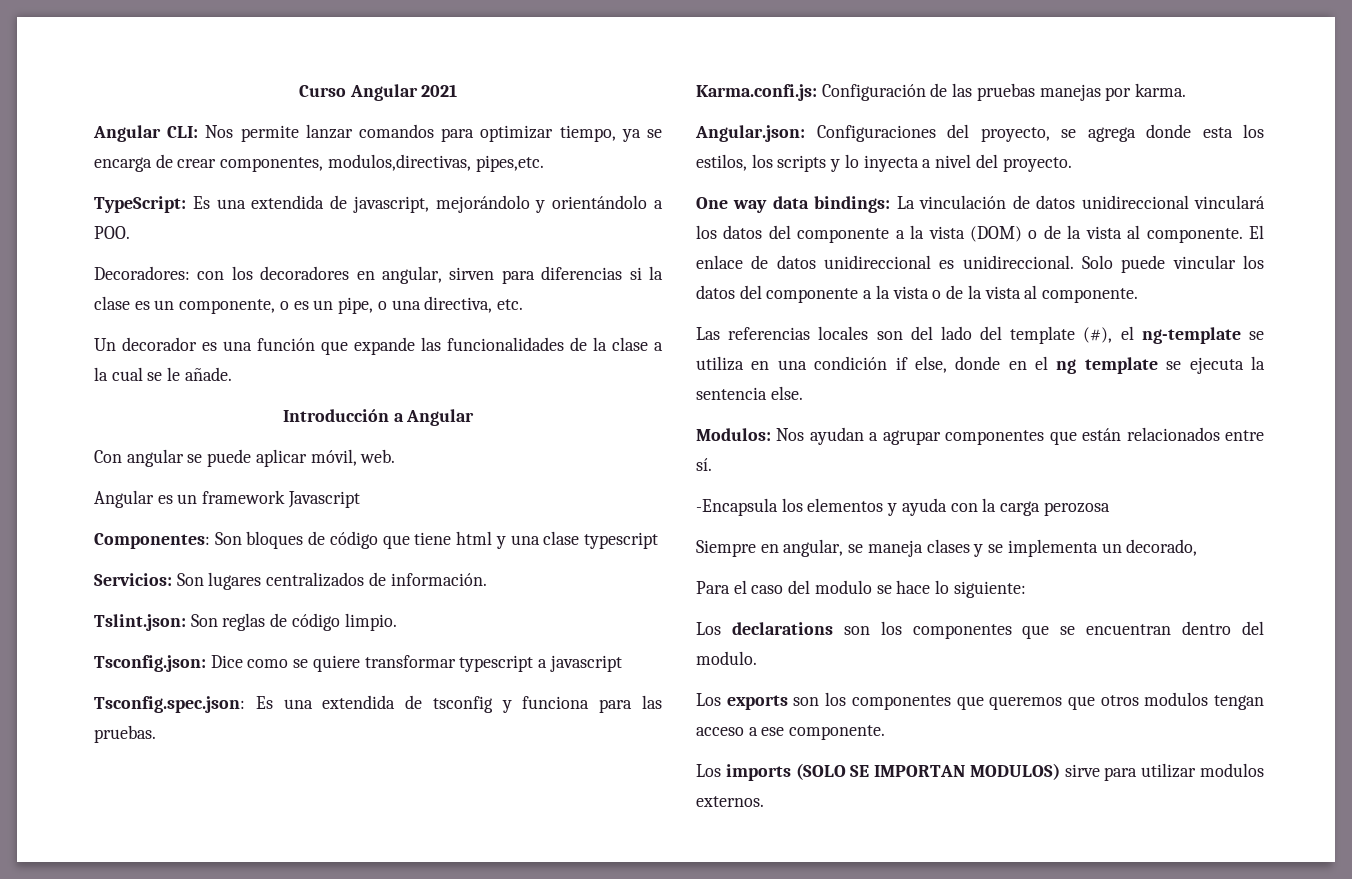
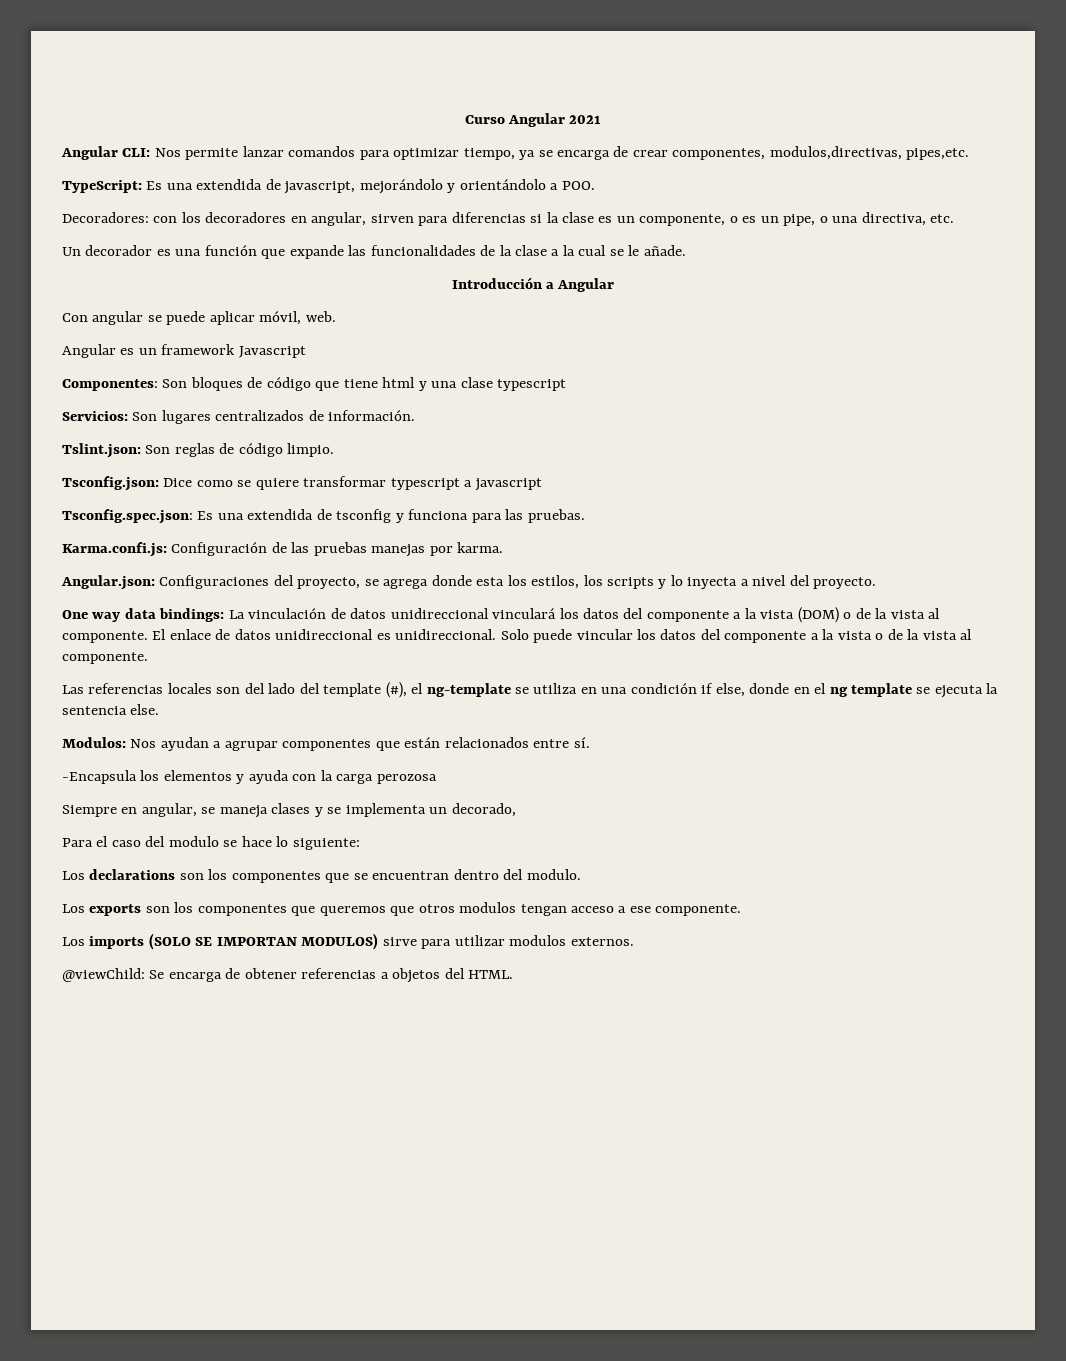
+ @viewChild: Se encarga de obtener referencias a objetos del HTML.

